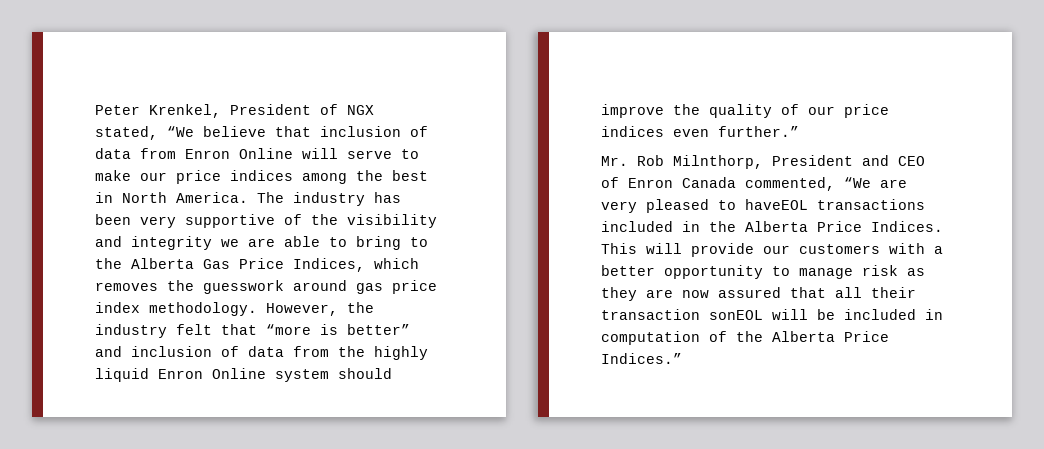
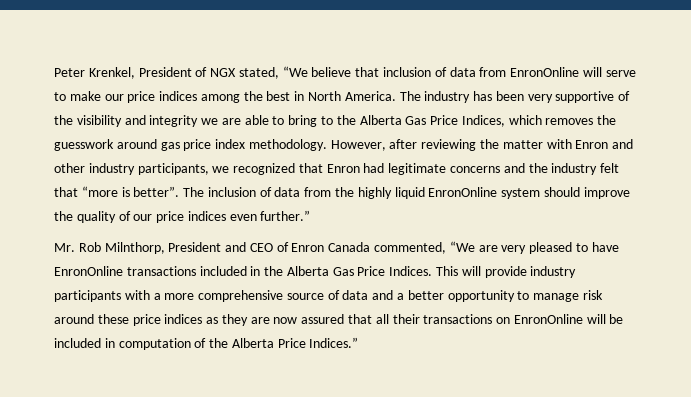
- Peter Krenkel, President of NGX stated, “We believe that inclusion of data from Enron Online will serve to make our price indices among the best in North America.
+ Peter Krenkel, President of NGX stated, “We believe that inclusion of data from EnronOnline will serve to make our price indices among the best in North America.
- However, the industry felt that “more is better” and inclusion of data from the highly liquid Enron Online system should improve the quality of our price indices even further.”
+ However, after reviewing the matter with Enron and other industry participants, we recognized that Enron had legitimate concerns and the industry felt that “more is better”. The inclusion of data from the highly liquid EnronOnline system should improve the quality of our price indices even further.”
- Mr. Rob Milnthorp, President and CEO of Enron Canada commented, “We are very pleased to haveEOL transactions included in the Alberta Price Indices.
+ Mr. Rob Milnthorp, President and CEO of Enron Canada commented, “We are very pleased to have EnronOnline transactions included in the Alberta Gas Price Indices.
- This will provide our customers with a better opportunity to manage risk as they are now assured that all their transaction sonEOL will be included in computation of the Alberta Price Indices.”
+ This will provide industry participants with a more comprehensive source of data and a better opportunity to manage risk around these price indices as they are now assured that all their transactions on EnronOnline will be included in computation of the Alberta Price Indices.”

